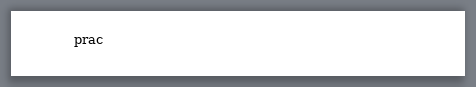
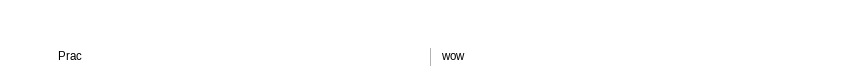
- prac
+ Prac
+ wow

